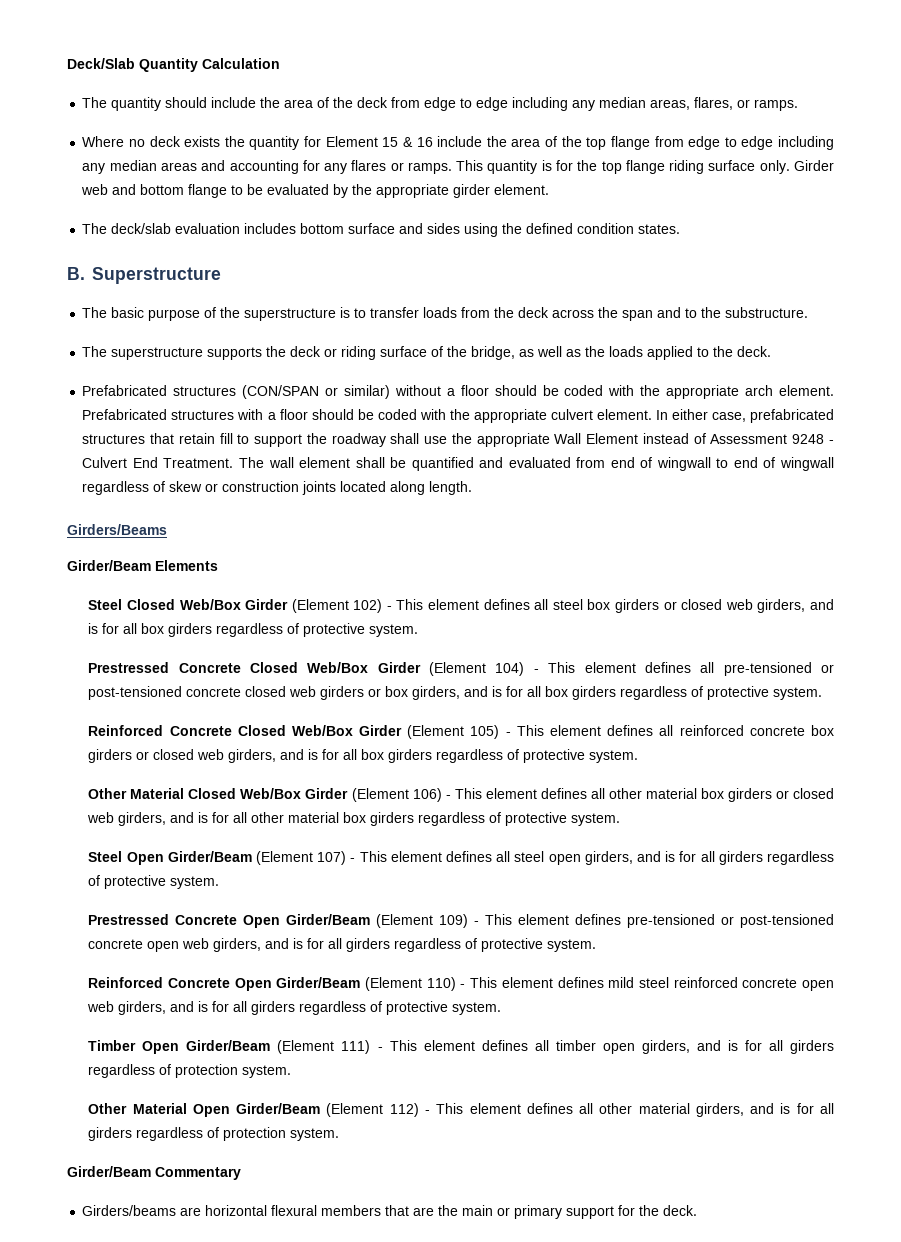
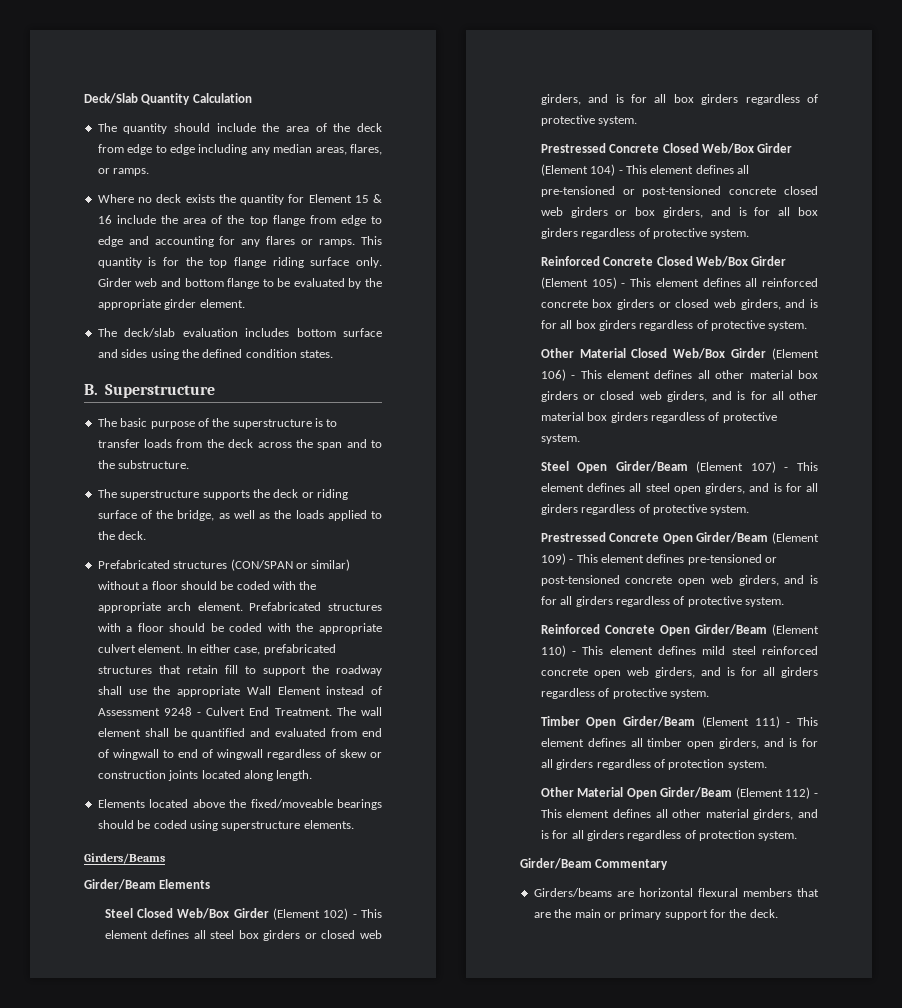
- Where no deck exists the quantity for Element 15 & 16 include the area of the top flange from edge to edge including any median areas and accounting for any flares or ramps.
+ Where no deck exists the quantity for Element 15 & 16 include the area of the top flange from edge to edge and accounting for any flares or ramps.
+ Elements located above the fixed/moveable bearings should be coded using superstructure elements.

